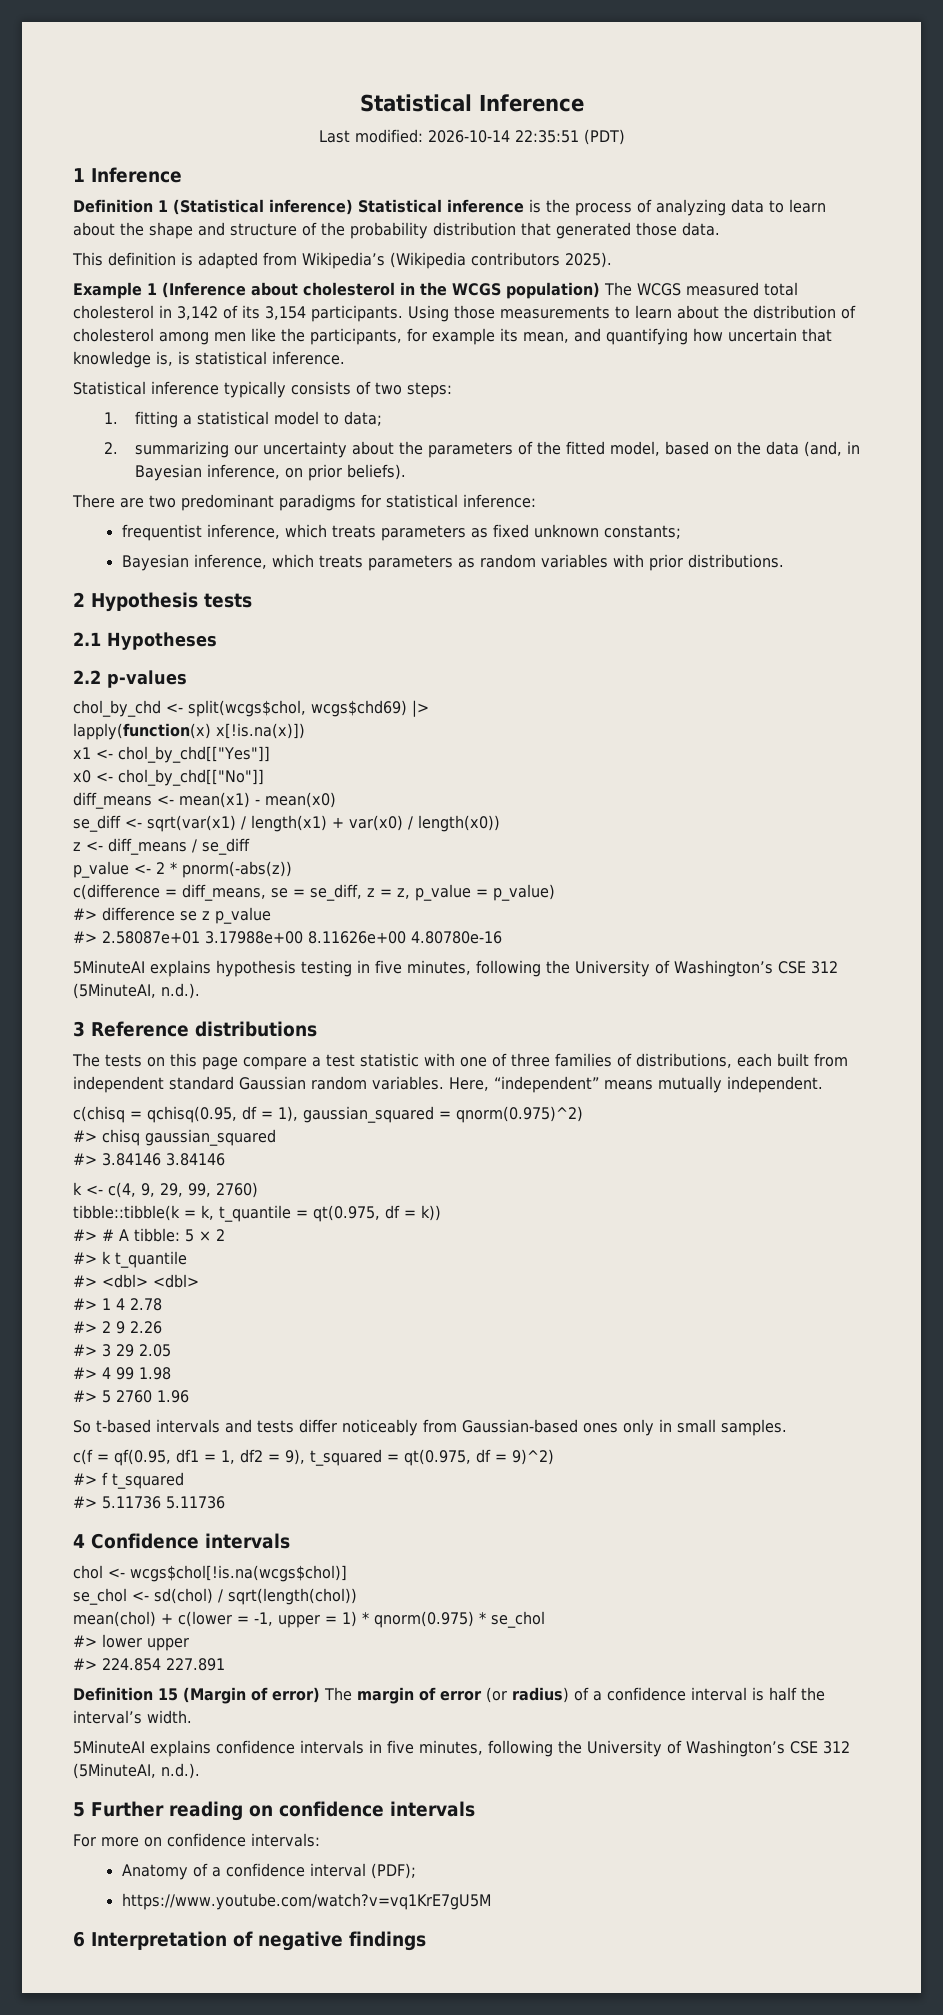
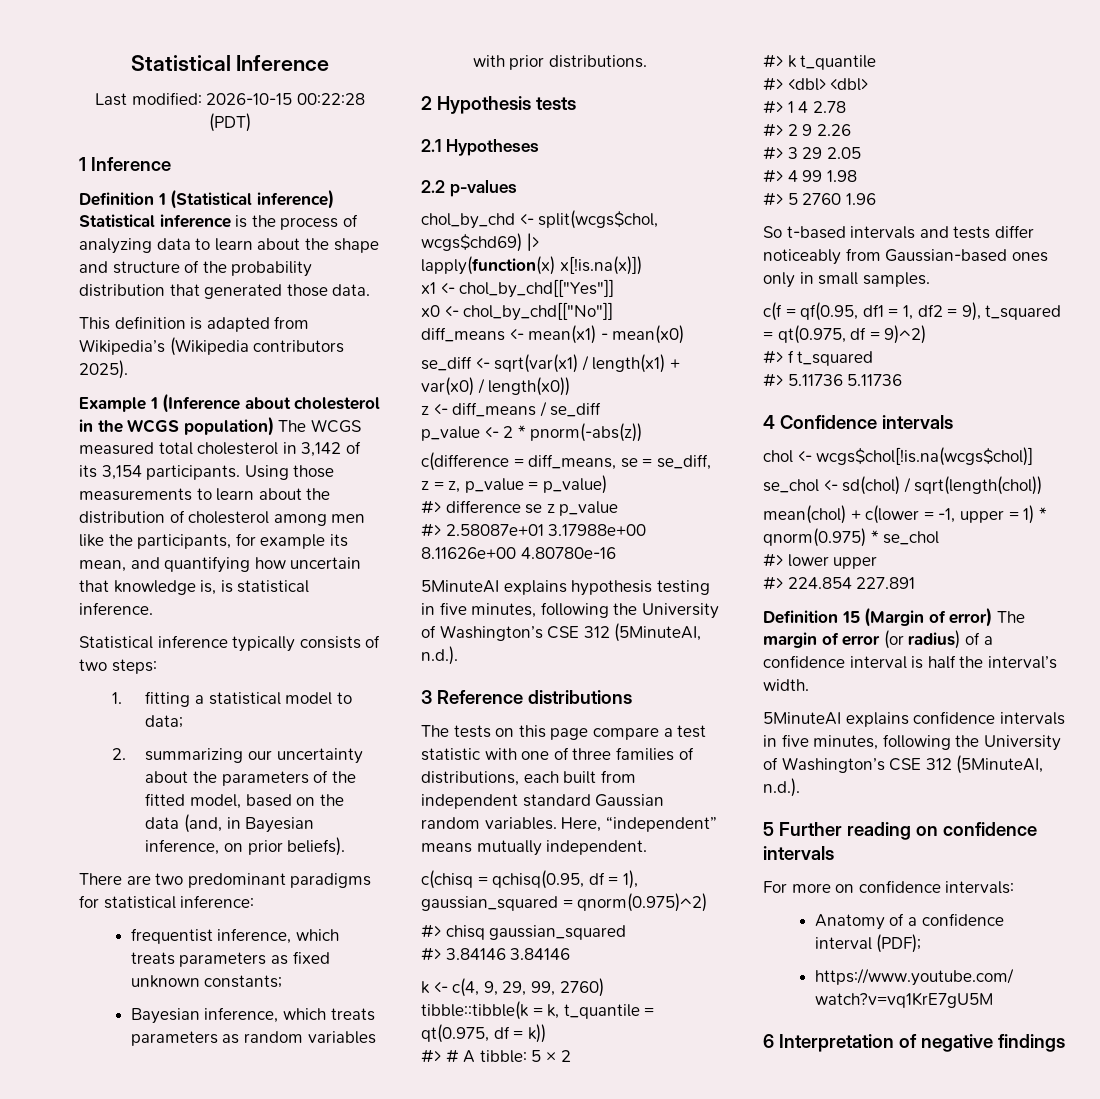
- Last modified: 2026-10-14 22:35:51 (PDT)
+ Last modified: 2026-10-15 00:22:28 (PDT)

